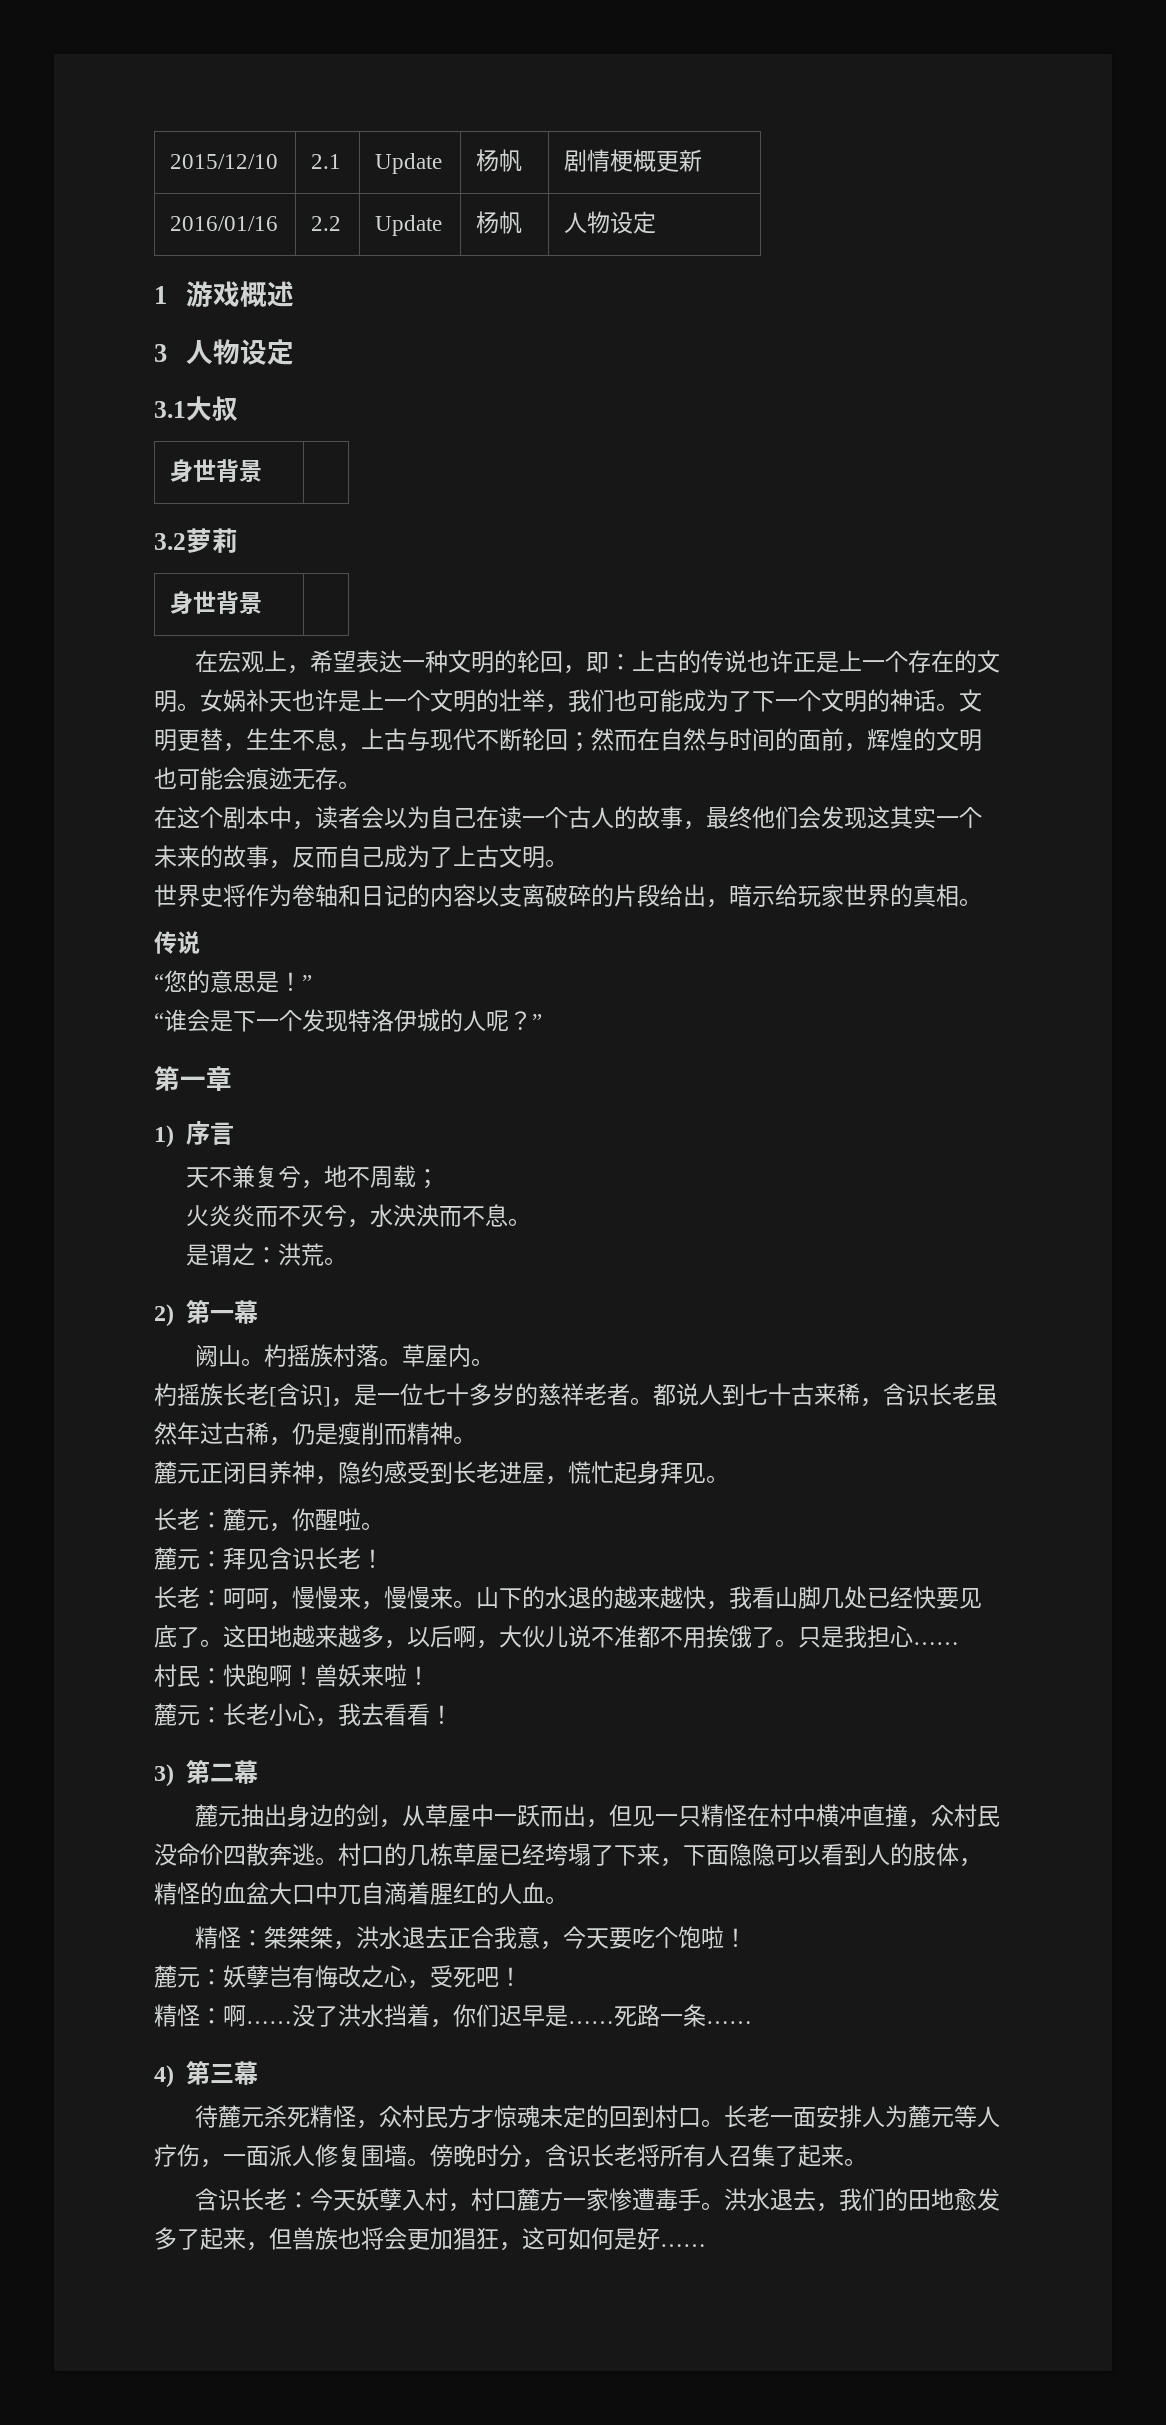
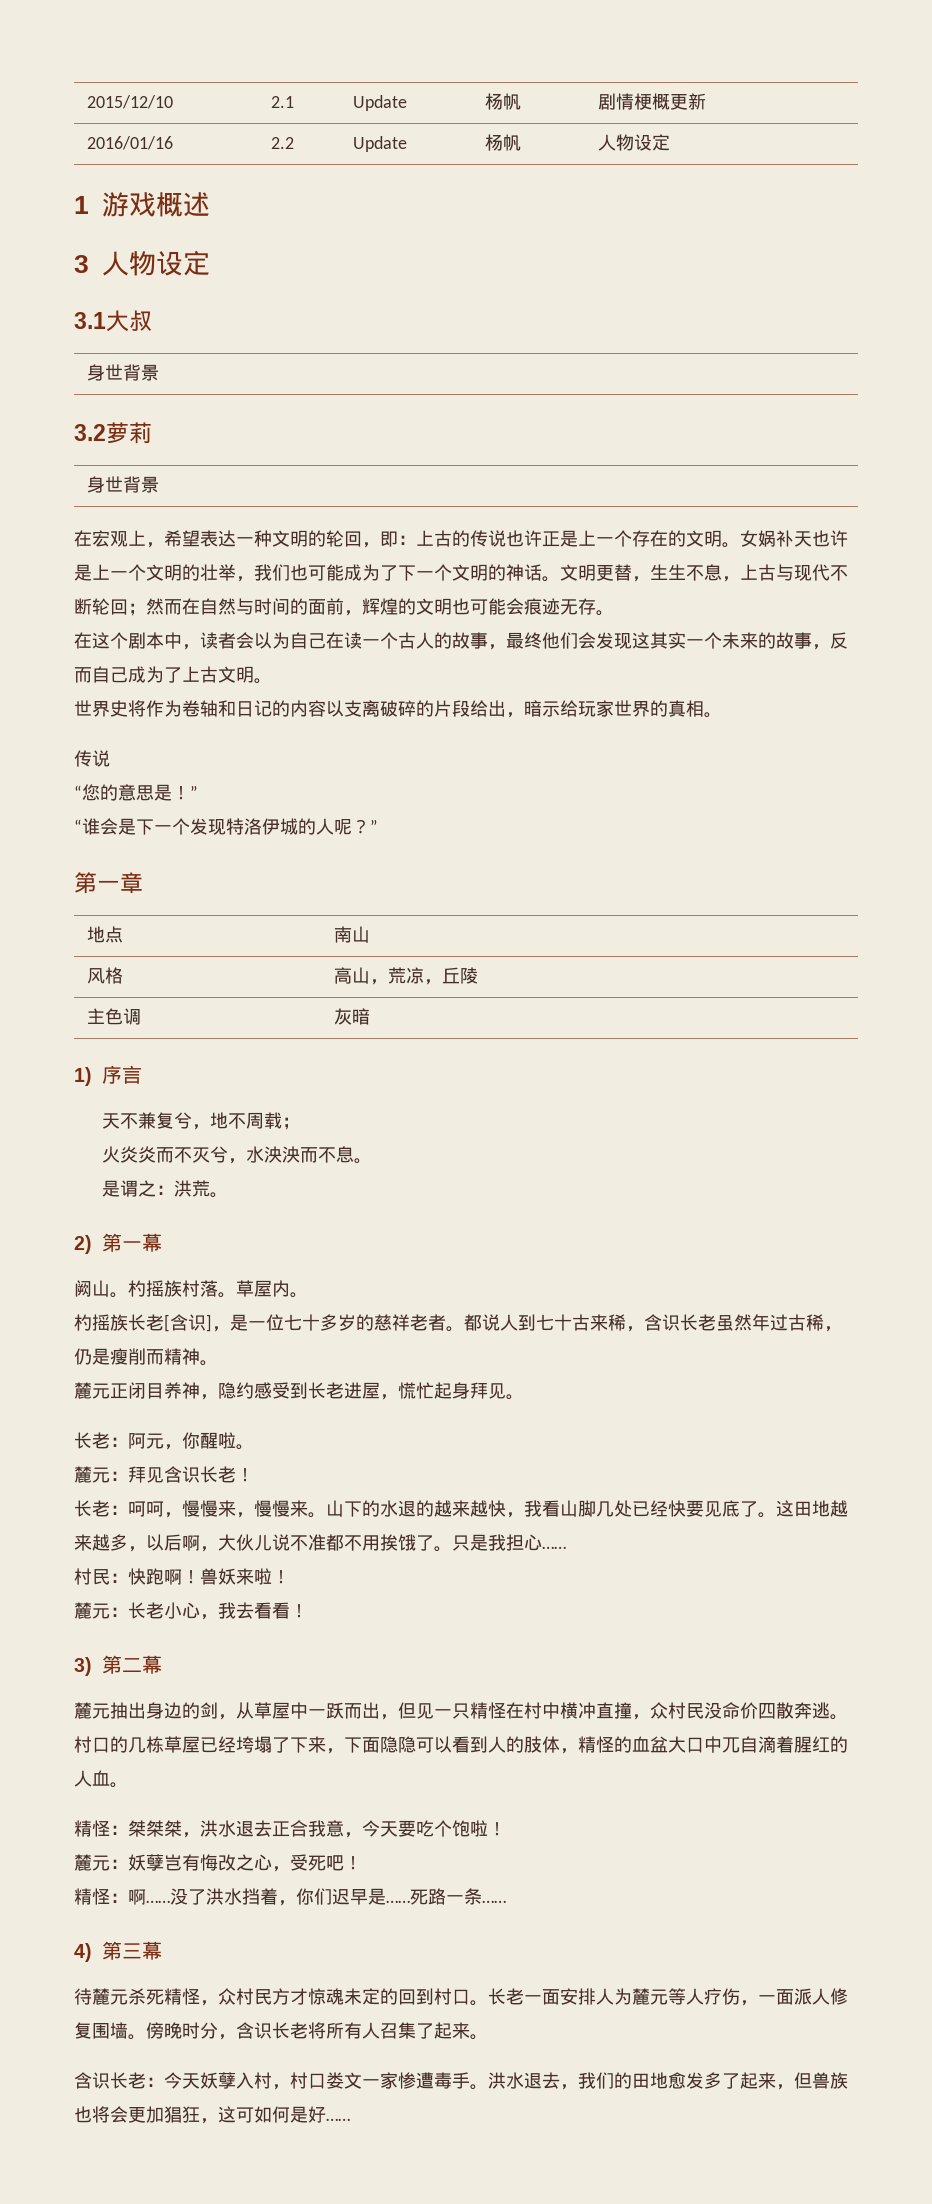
+ 地点 | 南山
+ 风格 | 高山，荒凉，丘陵
+ 主色调 | 灰暗
- 长老：麓元，你醒啦。
+ 长老：阿元，你醒啦。
- 含识长老：今天妖孽入村，村口麓方一家惨遭毒手。
+ 含识长老：今天妖孽入村，村口娄文一家惨遭毒手。

